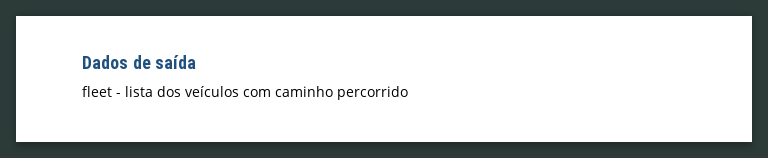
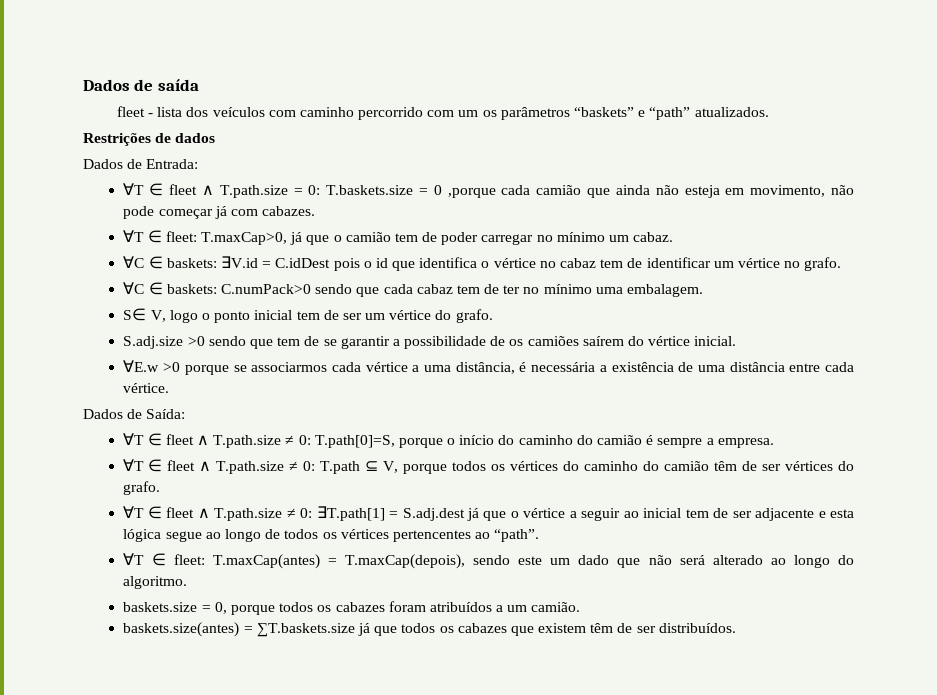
- fleet - lista dos veículos com caminho percorrido
+ fleet - lista dos veículos com caminho percorrido com um os parâmetros “baskets” e “path” atualizados.
+ Restrições de dados
+ Dados de Entrada:
+ ∀T ∈ fleet ∧ T.path.size = 0: T.baskets.size = 0 ,porque cada camião que ainda não esteja em movimento, não pode começar já com cabazes.
+ ∀T ∈ fleet: T.maxCap>0, já que o camião tem de poder carregar no mínimo um cabaz.
+ ∀C ∈ baskets: ∃V.id = C.idDest pois o id que identifica o vértice no cabaz tem de identificar um vértice no grafo.
+ ∀C ∈ baskets: C.numPack>0 sendo que cada cabaz tem de ter no mínimo uma embalagem.
+ S∈ V, logo o ponto inicial tem de ser um vértice do grafo.
+ S.adj.size >0 sendo que tem de se garantir a possibilidade de os camiões saírem do vértice inicial.
+ ∀E.w >0 porque se associarmos cada vértice a uma distância, é necessária a existência de uma distância entre cada vértice.
+ Dados de Saída:
+ ∀T ∈ fleet ∧ T.path.size ≠ 0: T.path[0]=S, porque o início do caminho do camião é sempre a empresa.
+ ∀T ∈ fleet ∧ T.path.size ≠ 0: T.path ⊆ V, porque todos os vértices do caminho do camião têm de ser vértices do grafo.
+ ∀T ∈ fleet ∧ T.path.size ≠ 0: ∃T.path[1] = S.adj.dest já que o vértice a seguir ao inicial tem de ser adjacente e esta lógica segue ao longo de todos os vértices pertencentes ao “path”.
+ ∀T ∈ fleet: T.maxCap(antes) = T.maxCap(depois), sendo este um dado que não será alterado ao longo do algoritmo.
+ baskets.size = 0, porque todos os cabazes foram atribuídos a um camião.
+ baskets.size(antes) = ∑T.baskets.size já que todos os cabazes que existem têm de ser distribuídos.

